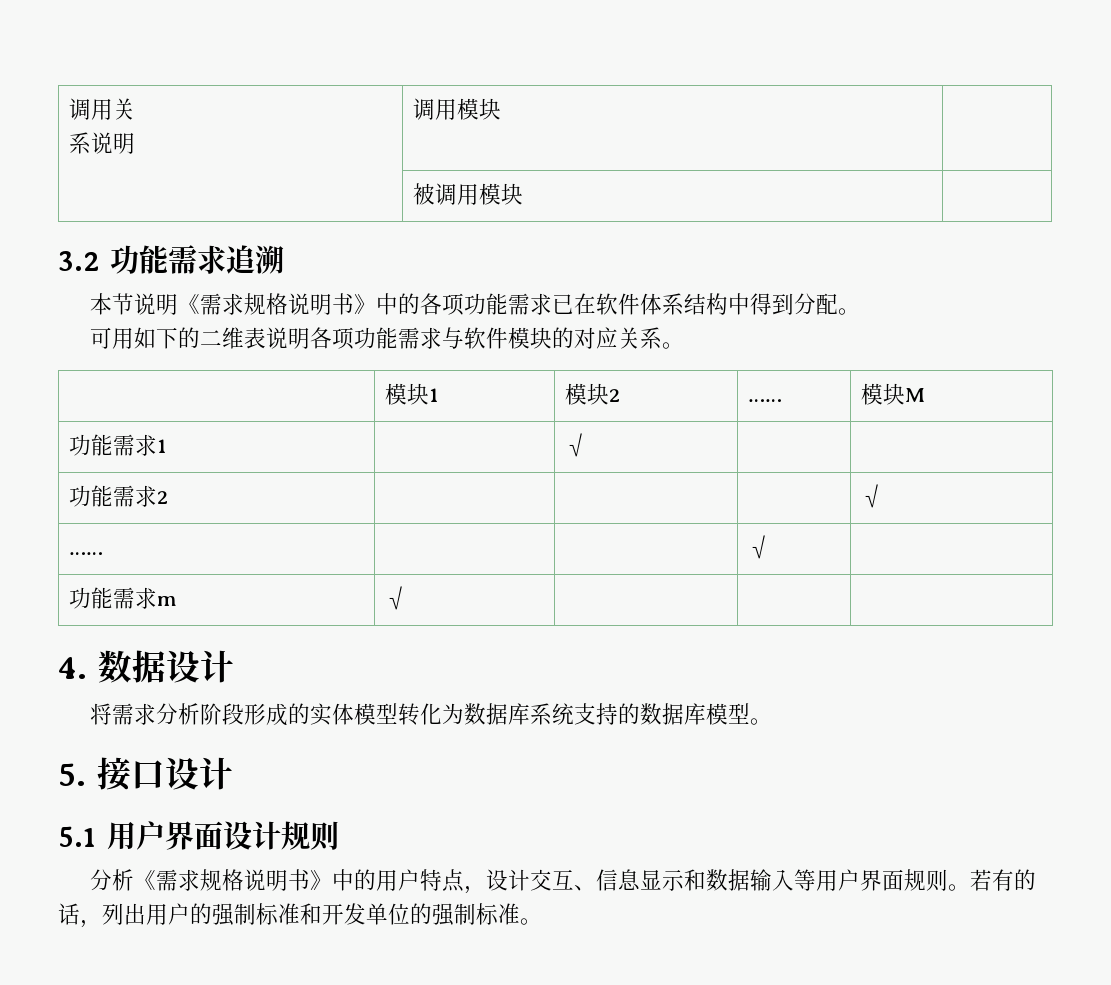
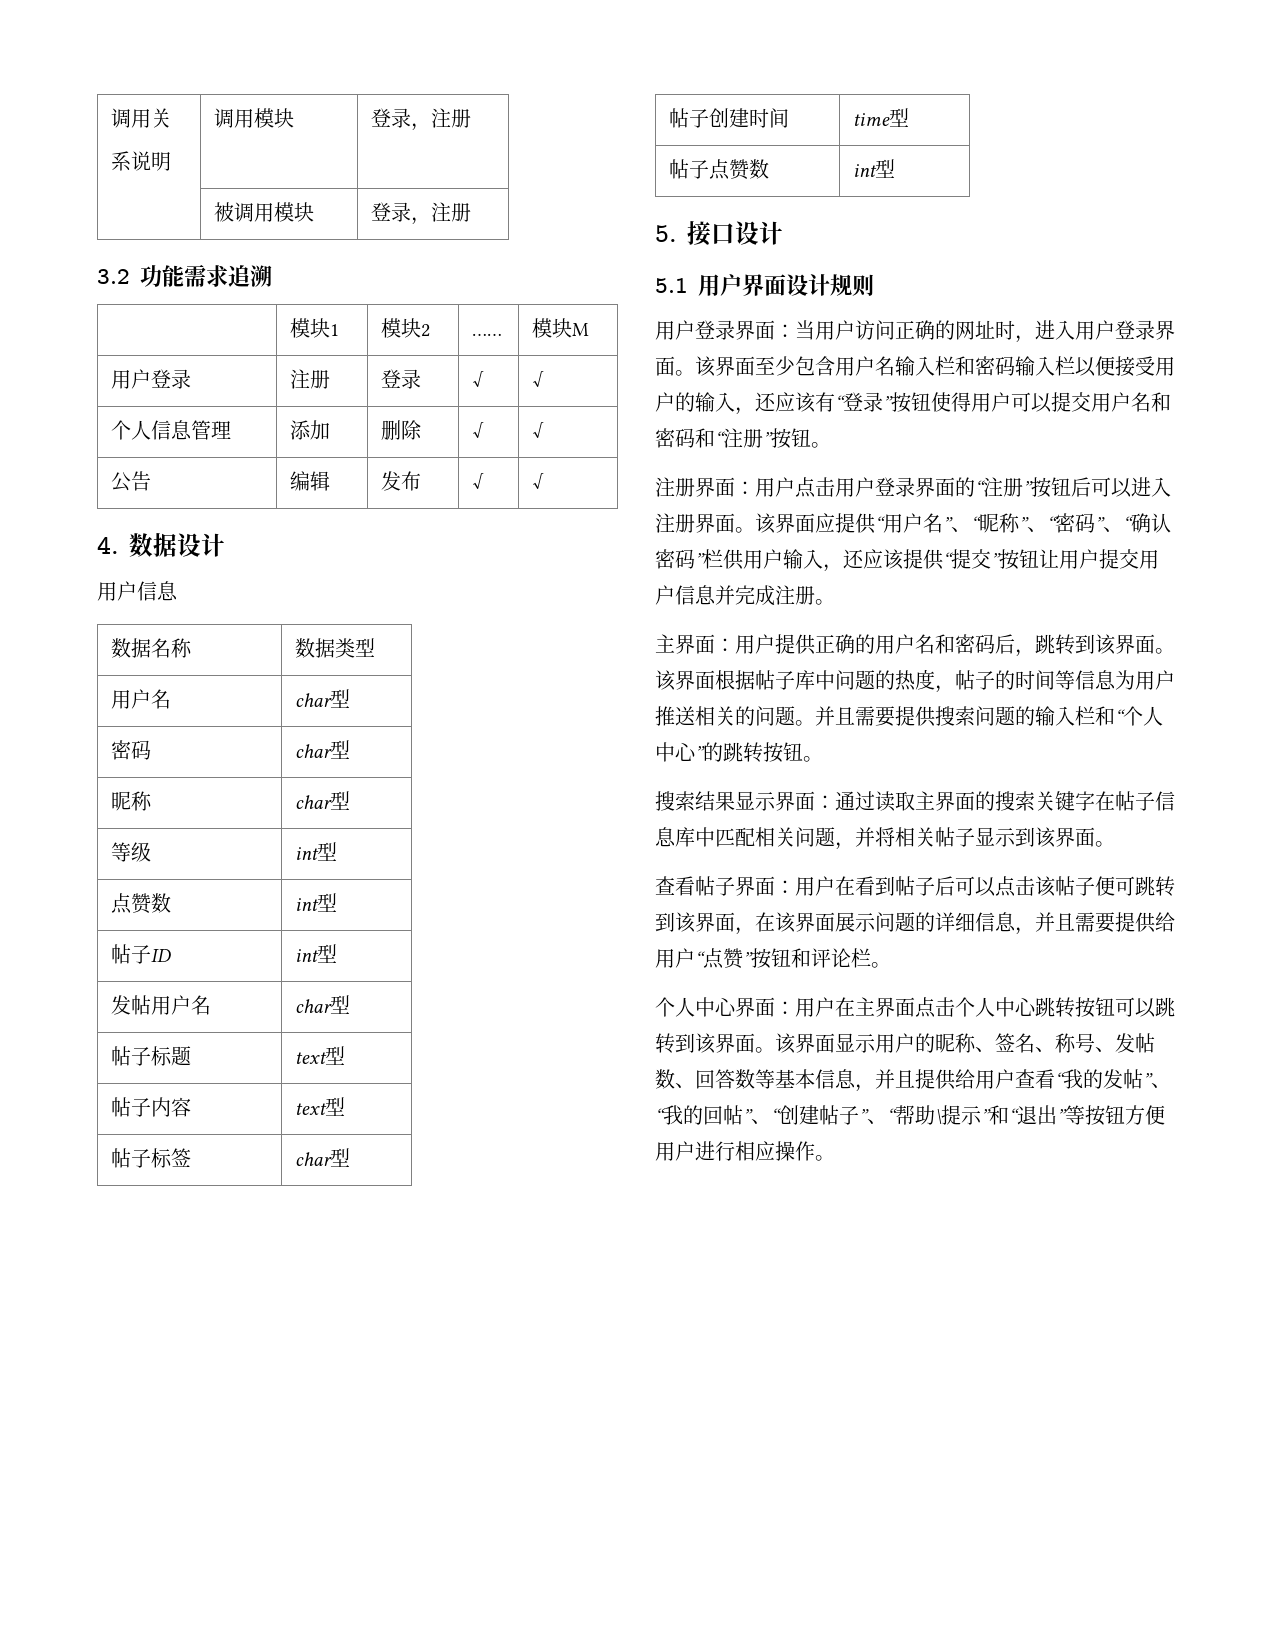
  调用关
- 系说明 | 调用模块 |
+ 系说明 | 调用模块 | 登录，注册
- | 被调用模块 |
+ | 被调用模块 | 登录，注册
- 本节说明《需求规格说明书》中的各项功能需求已在软件体系结构中得到分配。
- 可用如下的二维表说明各项功能需求与软件模块的对应关系。
- 功能需求1 | | √ | |
- 功能需求2 | | | | √
- …… | | | √ |
- 功能需求m | √ | | |
+ 用户登录 | 注册 | 登录 | √ | √
+ 个人信息管理 | 添加 | 删除 | √ | √
+ 公告 | 编辑 | 发布 | √ | √
  4.数据设计
- 将需求分析阶段形成的实体模型转化为数据库系统支持的数据库模型。
+ 用户信息
+ 数据名称 | 数据类型
+ 用户名 | char型
+ 密码 | char型
+ 昵称 | char型
+ 等级 | int型
+ 点赞数 | int型
+ 帖子ID | int型
+ 发帖用户名 | char型
+ 帖子标题 | text型
+ 帖子内容 | text型
+ 帖子标签 | char型
+ 帖子创建时间 | time型
+ 帖子点赞数 | int型
- 分析《需求规格说明书》中的用户特点，设计交互、信息显示和数据输入等用户界面规则。若有的话，列出用户的强制标准和开发单位的强制标准。
+ 用户登录界面：当用户访问正确的网址时，进入用户登录界面。该界面至少包含用户名输入栏和密码输入栏以便接受用户的输入，还应该有“登录”按钮使得用户可以提交用户名和密码和“注册”按钮。
+ 注册界面：用户点击用户登录界面的“注册”按钮后可以进入注册界面。该界面应提供“用户名”、“昵称”、“密码”、“确认密码”栏供用户输入，还应该提供“提交”按钮让用户提交用户信息并完成注册。
+ 主界面：用户提供正确的用户名和密码后，跳转到该界面。该界面根据帖子库中问题的热度，帖子的时间等信息为用户推送相关的问题。并且需要提供搜索问题的输入栏和“个人中心”的跳转按钮。
+ 搜索结果显示界面：通过读取主界面的搜索关键字在帖子信息库中匹配相关问题，并将相关帖子显示到该界面。
+ 查看帖子界面：用户在看到帖子后可以点击该帖子便可跳转到该界面，在该界面展示问题的详细信息，并且需要提供给用户“点赞”按钮和评论栏。
+ 个人中心界面：用户在主界面点击个人中心跳转按钮可以跳转到该界面。该界面显示用户的昵称、签名、称号、发帖数、回答数等基本信息，并且提供给用户查看“我的发帖”、“我的回帖”、“创建帖子”、“帮助\提示”和“退出”等按钮方便用户进行相应操作。

